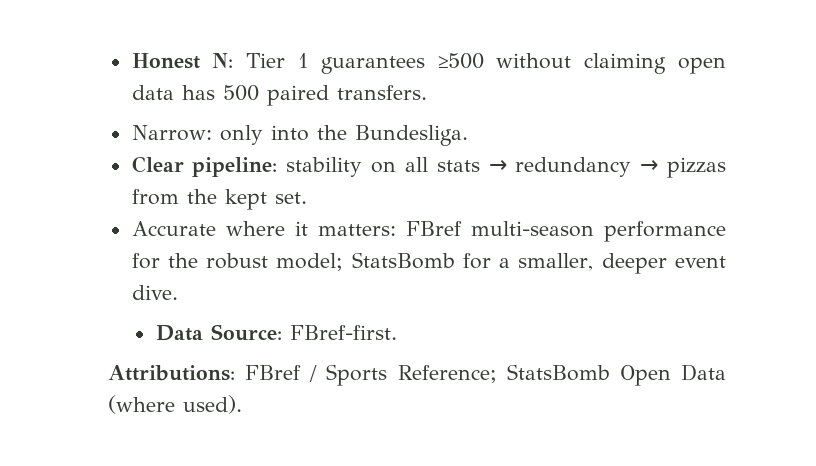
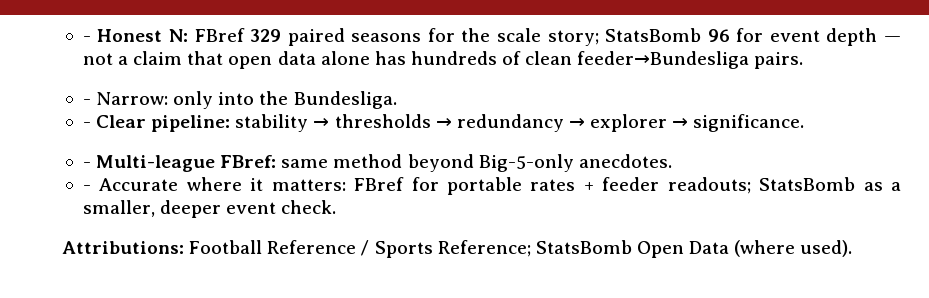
- Honest N: Tier 1 guarantees ≥500 without claiming open data has 500 paired transfers.
- Narrow: only into the Bundesliga.
+ - Honest N: FBref 329 paired seasons for the scale story; StatsBomb 96 for event depth — not a claim that open data alone has hundreds of clean feeder→Bundesliga pairs.
+ - Narrow: only into the Bundesliga.
- Clear pipeline: stability on all stats → redundancy → pizzas from the kept set.
- Accurate where it matters: FBref multi-season performance for the robust model; StatsBomb for a smaller, deeper event dive.
- Data Source: FBref-first.
+ - Clear pipeline: stability → thresholds → redundancy → explorer → significance.
+ - Multi-league FBref: same method beyond Big-5-only anecdotes.
+ - Accurate where it matters: FBref for portable rates + feeder readouts; StatsBomb as a smaller, deeper event check.
- Attributions: FBref / Sports Reference; StatsBomb Open Data (where used).
+ Attributions: Football Reference / Sports Reference; StatsBomb Open Data (where used).

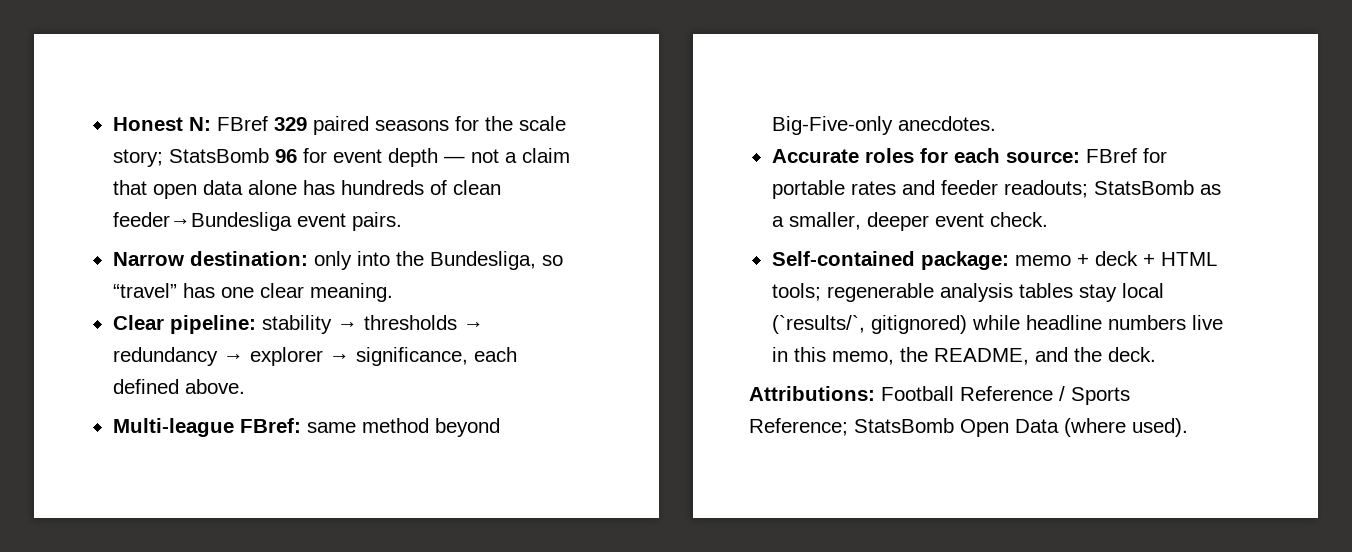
- - Honest N: FBref 329 paired seasons for the scale story; StatsBomb 96 for event depth — not a claim that open data alone has hundreds of clean feeder→Bundesliga pairs.
+ Honest N: FBref 329 paired seasons for the scale story; StatsBomb 96 for event depth — not a claim that open data alone has hundreds of clean feeder→Bundesliga event pairs.
- - Narrow: only into the Bundesliga.
- - Clear pipeline: stability → thresholds → redundancy → explorer → significance.
- - Multi-league FBref: same method beyond Big-5-only anecdotes.
+ Narrow destination: only into the Bundesliga, so “travel” has one clear meaning.
+ Clear pipeline: stability → thresholds → redundancy → explorer → significance, each defined above.
+ Multi-league FBref: same method beyond Big-Five-only anecdotes.
- - Accurate where it matters: FBref for portable rates + feeder readouts; StatsBomb as a smaller, deeper event check.
+ Accurate roles for each source: FBref for portable rates and feeder readouts; StatsBomb as a smaller, deeper event check.
+ Self-contained package: memo + deck + HTML tools; regenerable analysis tables stay local (`results/`, gitignored) while headline numbers live in this memo, the README, and the deck.

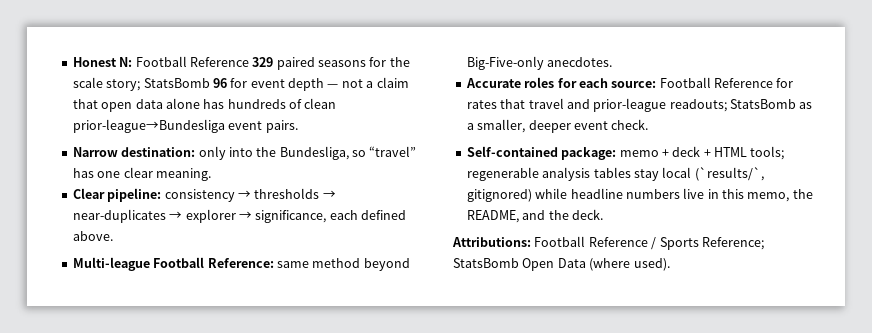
- Honest N: FBref 329 paired seasons for the scale story; StatsBomb 96 for event depth — not a claim that open data alone has hundreds of clean feeder→Bundesliga event pairs.
+ Honest N: Football Reference 329 paired seasons for the scale story; StatsBomb 96 for event depth — not a claim that open data alone has hundreds of clean prior-league→Bundesliga event pairs.
- Clear pipeline: stability → thresholds → redundancy → explorer → significance, each defined above.
+ Clear pipeline: consistency → thresholds → near-duplicates → explorer → significance, each defined above.
- Multi-league FBref: same method beyond Big-Five-only anecdotes.
+ Multi-league Football Reference: same method beyond Big-Five-only anecdotes.
- Accurate roles for each source: FBref for portable rates and feeder readouts; StatsBomb as a smaller, deeper event check.
+ Accurate roles for each source: Football Reference for rates that travel and prior-league readouts; StatsBomb as a smaller, deeper event check.

